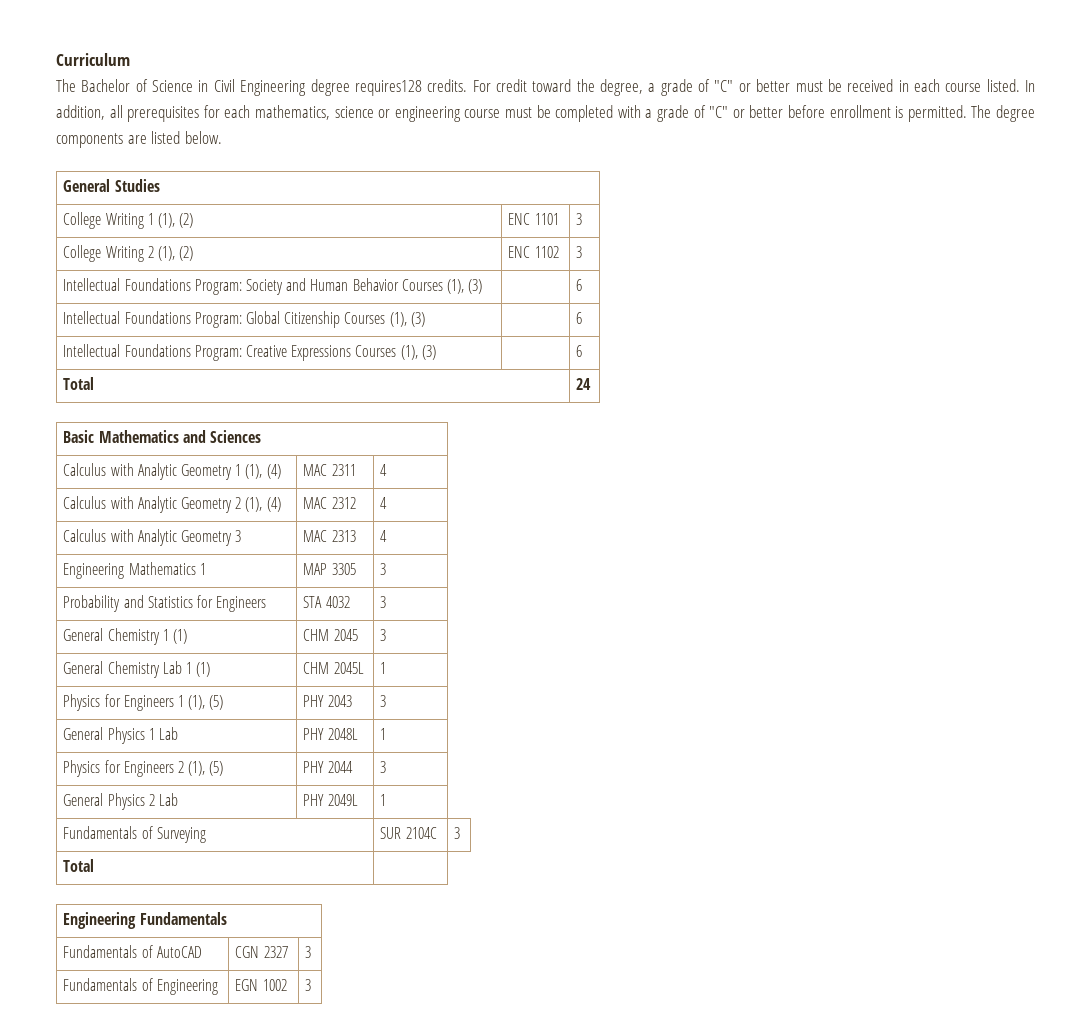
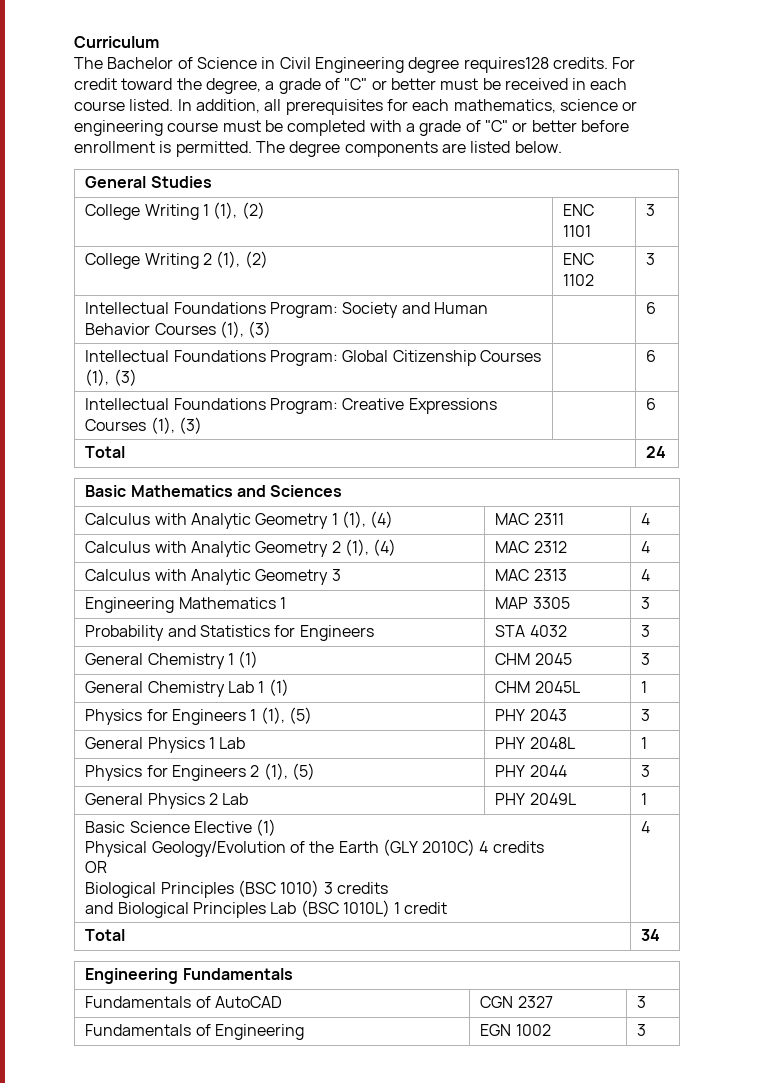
- Fundamentals of Surveying | SUR 2104C | 3
- Total |
+ Basic Science Elective (1)
+ Physical Geology/Evolution of the Earth (GLY 2010C) 4 credits
+ OR
+ Biological Principles (BSC 1010) 3 credits
+ and Biological Principles Lab (BSC 1010L) 1 credit | 4
+ Total | 34

